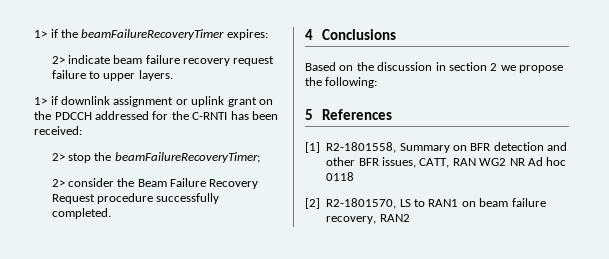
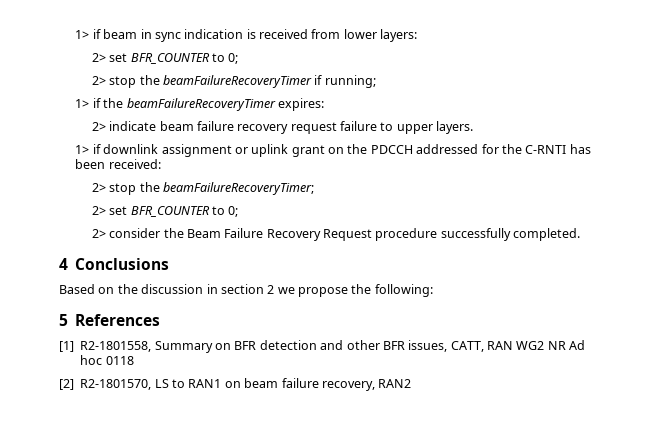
+ 1> if beam in sync indication is received from lower layers:
+ 2> set BFR_COUNTER to 0;
+ 2> stop the beamFailureRecoveryTimer if running;
  2> stop the beamFailureRecoveryTimer;
+ 2> set BFR_COUNTER to 0;

